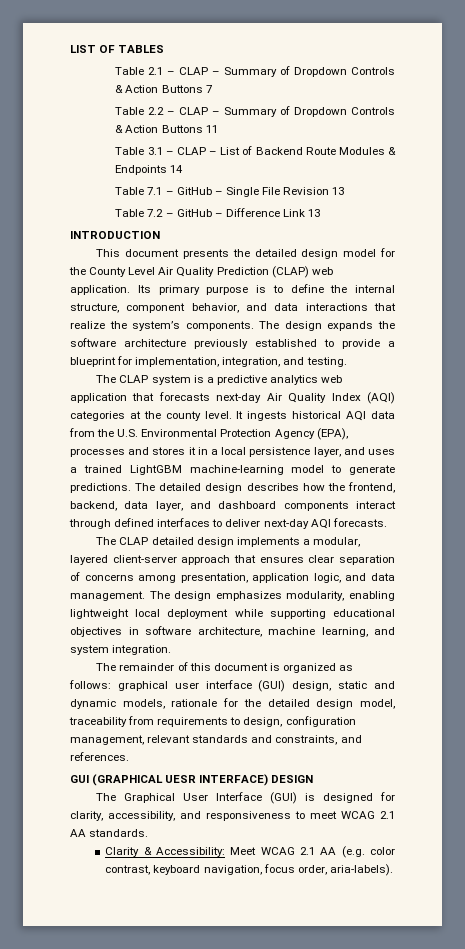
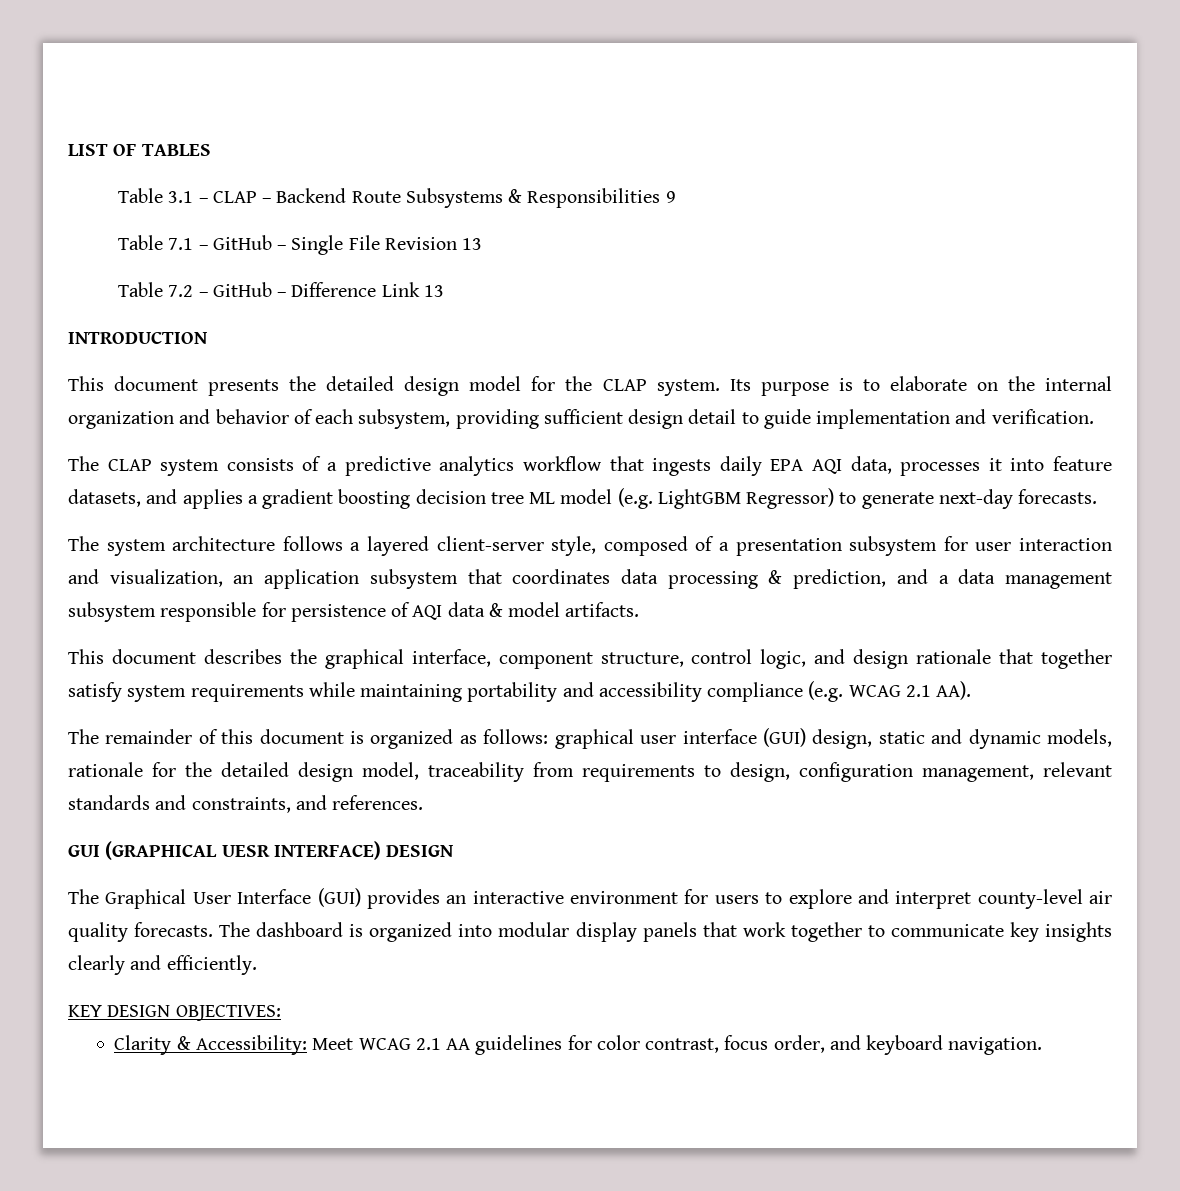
- Table 2.1 – CLAP – Summary of Dropdown Controls & Action Buttons 7
- Table 2.2 – CLAP – Summary of Dropdown Controls & Action Buttons 11
- Table 3.1 – CLAP – List of Backend Route Modules & Endpoints 14
+ Table 3.1 – CLAP – Backend Route Subsystems & Responsibilities 9
- This document presents the detailed design model for the County Level Air Quality Prediction (CLAP) web application. Its primary purpose is to define the internal structure, component behavior, and data interactions that realize the system’s components. The design expands the software architecture previously established to provide a blueprint for implementation, integration, and testing.
+ This document presents the detailed design model for the CLAP system. Its purpose is to elaborate on the internal organization and behavior of each subsystem, providing sufficient design detail to guide implementation and verification.
- The CLAP system is a predictive analytics web application that forecasts next-day Air Quality Index (AQI) categories at the county level. It ingests historical AQI data from the U.S. Environmental Protection Agency (EPA), processes and stores it in a local persistence layer, and uses a trained LightGBM machine-learning model to generate predictions. The detailed design describes how the frontend, backend, data layer, and dashboard components interact through defined interfaces to deliver next-day AQI forecasts.
- The CLAP detailed design implements a modular, layered client-server approach that ensures clear separation of concerns among presentation, application logic, and data management. The design emphasizes modularity, enabling lightweight local deployment while supporting educational objectives in software architecture, machine learning, and system integration.
+ The CLAP system consists of a predictive analytics workflow that ingests daily EPA AQI data, processes it into feature datasets, and applies a gradient boosting decision tree ML model (e.g. LightGBM Regressor) to generate next-day forecasts.
+ The system architecture follows a layered client-server style, composed of a presentation subsystem for user interaction and visualization, an application subsystem that coordinates data processing & prediction, and a data management subsystem responsible for persistence of AQI data & model artifacts.
+ This document describes the graphical interface, component structure, control logic, and design rationale that together satisfy system requirements while maintaining portability and accessibility compliance (e.g. WCAG 2.1 AA).
- The Graphical User Interface (GUI) is designed for clarity, accessibility, and responsiveness to meet WCAG 2.1 AA standards.
+ The Graphical User Interface (GUI) provides an interactive environment for users to explore and interpret county-level air quality forecasts. The dashboard is organized into modular display panels that work together to communicate key insights clearly and efficiently.
+ KEY DESIGN OBJECTIVES:
- Clarity & Accessibility: Meet WCAG 2.1 AA (e.g. color contrast, keyboard navigation, focus order, aria-labels).
+ Clarity & Accessibility: Meet WCAG 2.1 AA guidelines for color contrast, focus order, and keyboard navigation.

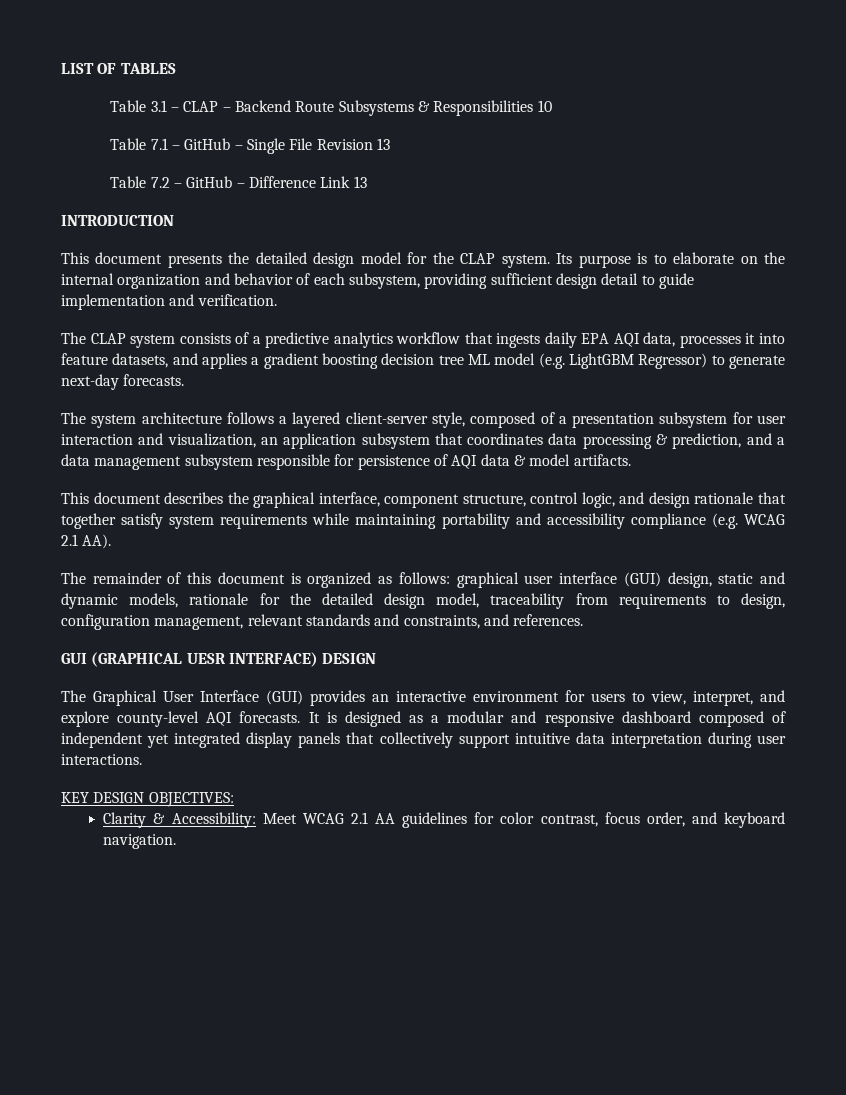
- Table 3.1 – CLAP – Backend Route Subsystems & Responsibilities 9
+ Table 3.1 – CLAP – Backend Route Subsystems & Responsibilities 10
- The Graphical User Interface (GUI) provides an interactive environment for users to explore and interpret county-level air quality forecasts. The dashboard is organized into modular display panels that work together to communicate key insights clearly and efficiently.
+ The Graphical User Interface (GUI) provides an interactive environment for users to view, interpret, and explore county-level AQI forecasts. It is designed as a modular and responsive dashboard composed of independent yet integrated display panels that collectively support intuitive data interpretation during user interactions.

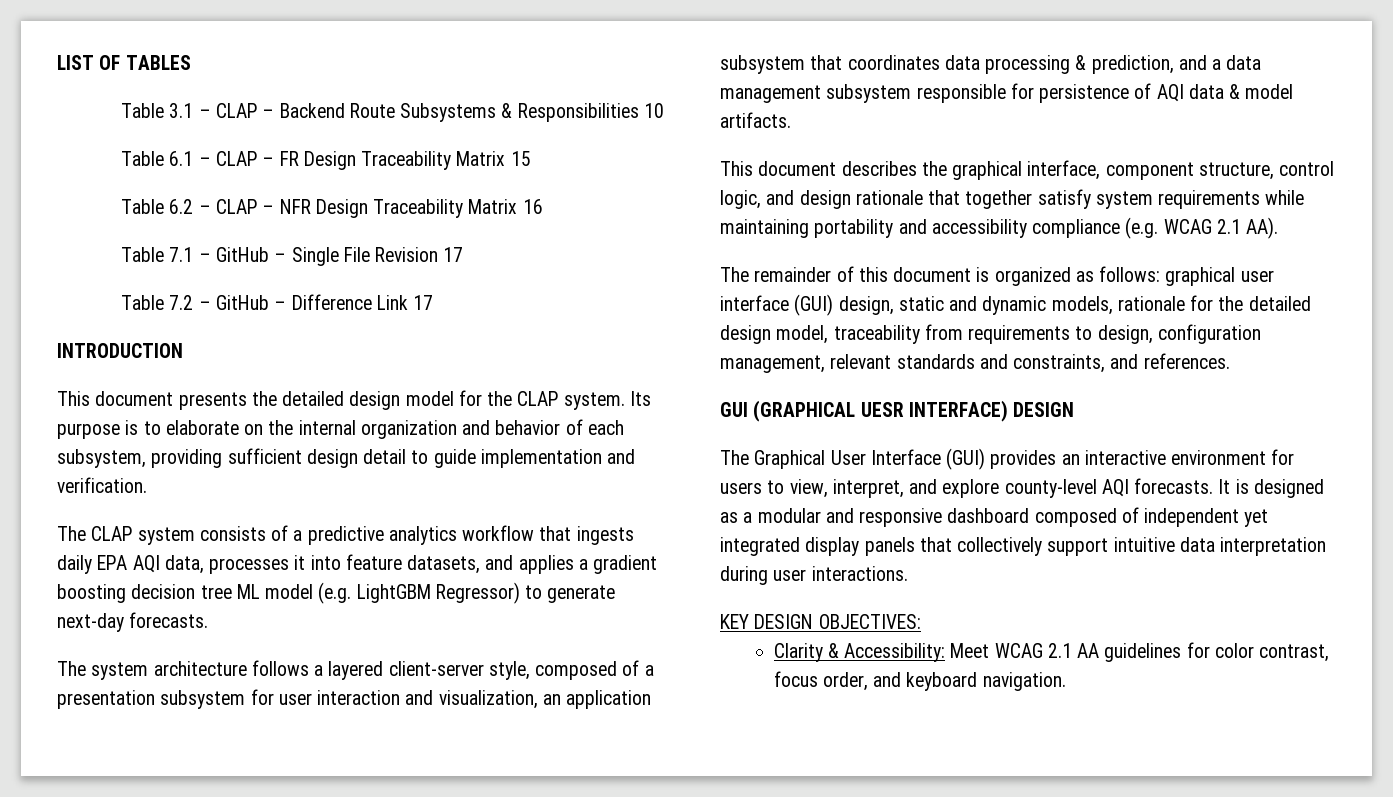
+ Table 6.1 – CLAP – FR Design Traceability Matrix 15
+ Table 6.2 – CLAP – NFR Design Traceability Matrix 16
- Table 7.1 – GitHub – Single File Revision 13
+ Table 7.1 – GitHub – Single File Revision 17
- Table 7.2 – GitHub – Difference Link 13
+ Table 7.2 – GitHub – Difference Link 17

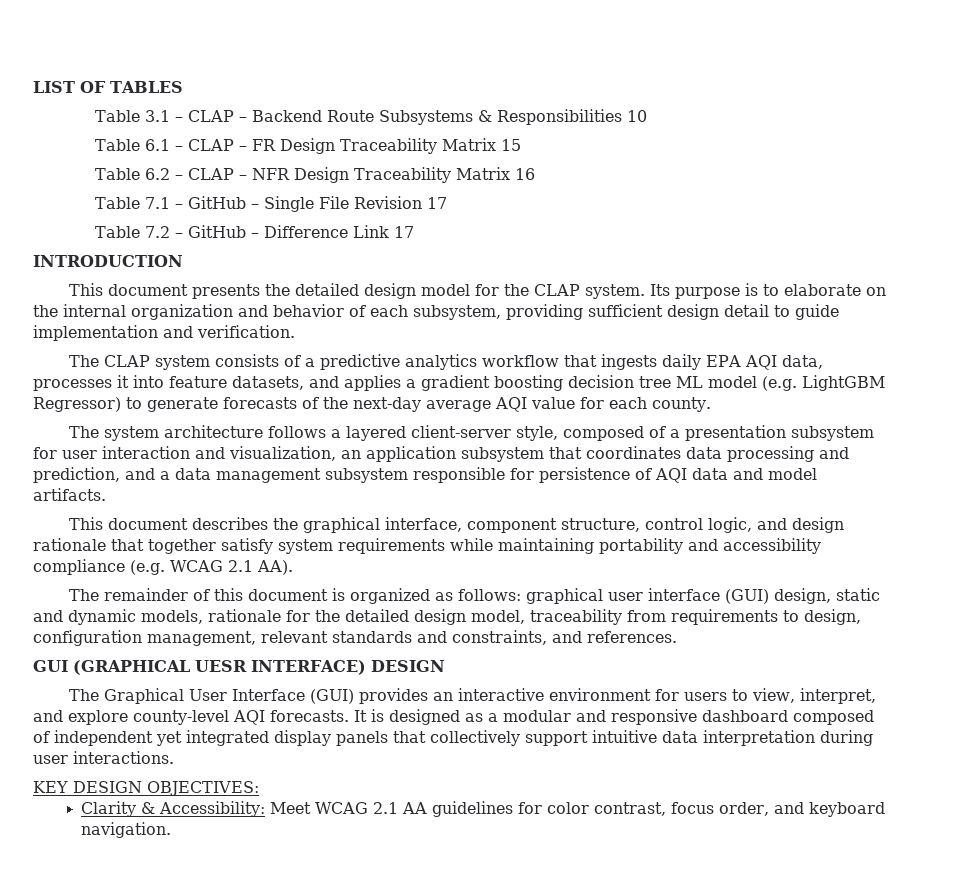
- The CLAP system consists of a predictive analytics workflow that ingests daily EPA AQI data, processes it into feature datasets, and applies a gradient boosting decision tree ML model (e.g. LightGBM Regressor) to generate next-day forecasts.
+ The CLAP system consists of a predictive analytics workflow that ingests daily EPA AQI data, processes it into feature datasets, and applies a gradient boosting decision tree ML model (e.g. LightGBM Regressor) to generate forecasts of the next-day average AQI value for each county.
- The system architecture follows a layered client-server style, composed of a presentation subsystem for user interaction and visualization, an application subsystem that coordinates data processing & prediction, and a data management subsystem responsible for persistence of AQI data & model artifacts.
+ The system architecture follows a layered client-server style, composed of a presentation subsystem for user interaction and visualization, an application subsystem that coordinates data processing and prediction, and a data management subsystem responsible for persistence of AQI data and model artifacts.

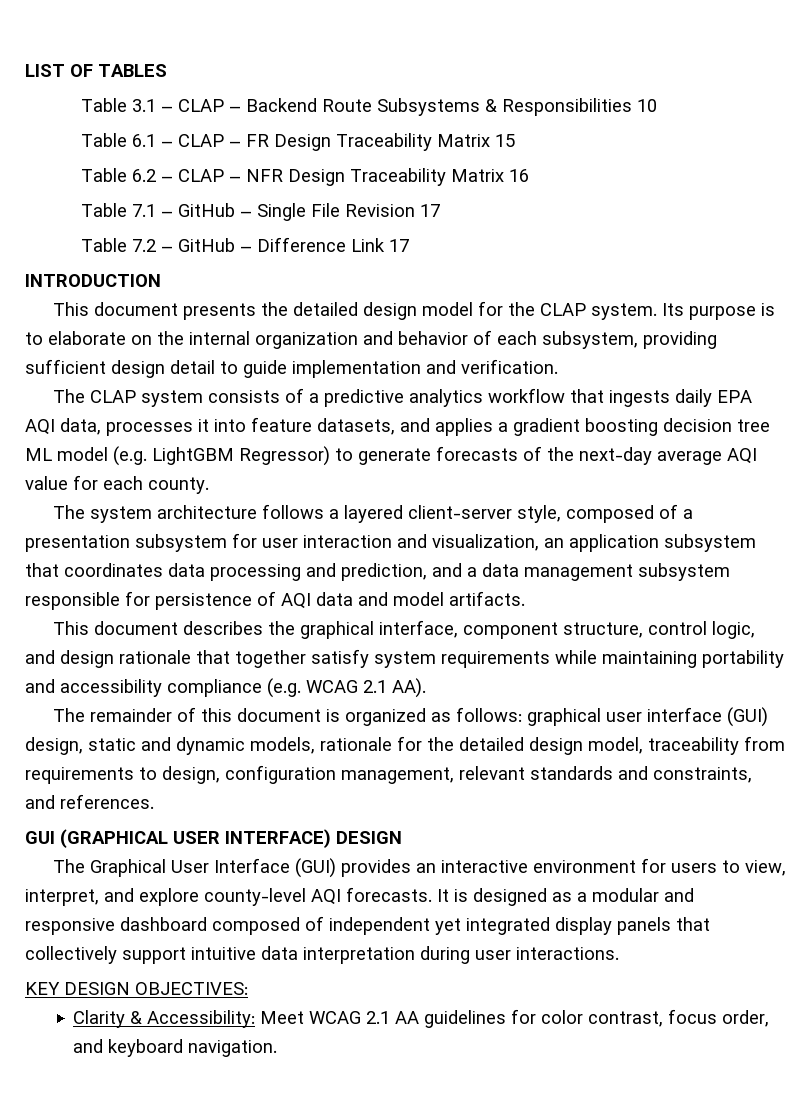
- GUI (GRAPHICAL UESR INTERFACE) DESIGN
+ GUI (GRAPHICAL USER INTERFACE) DESIGN

